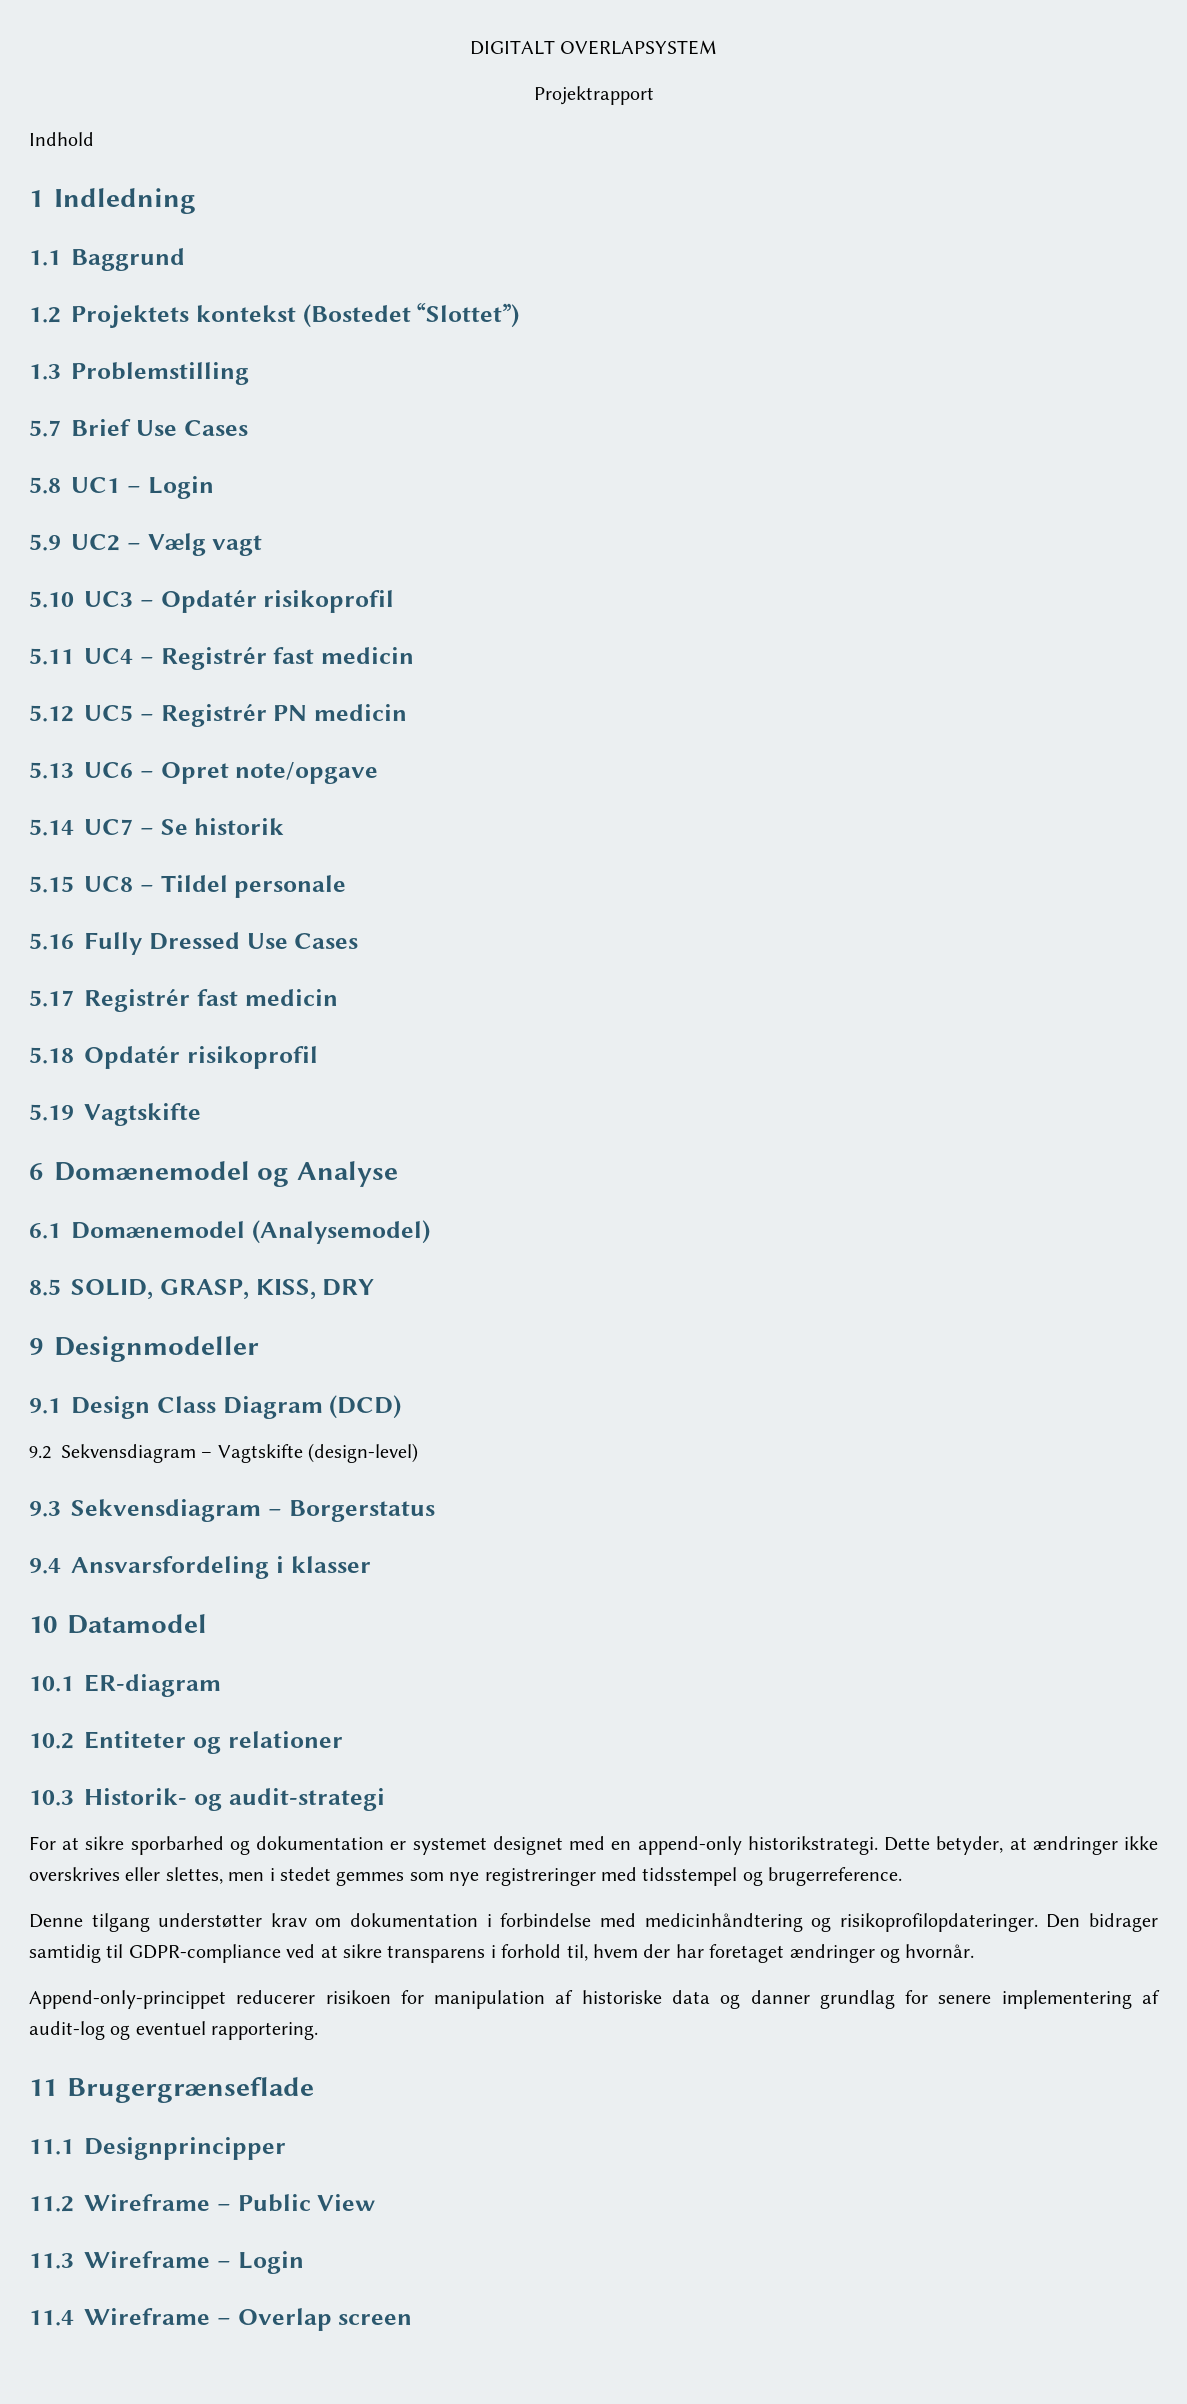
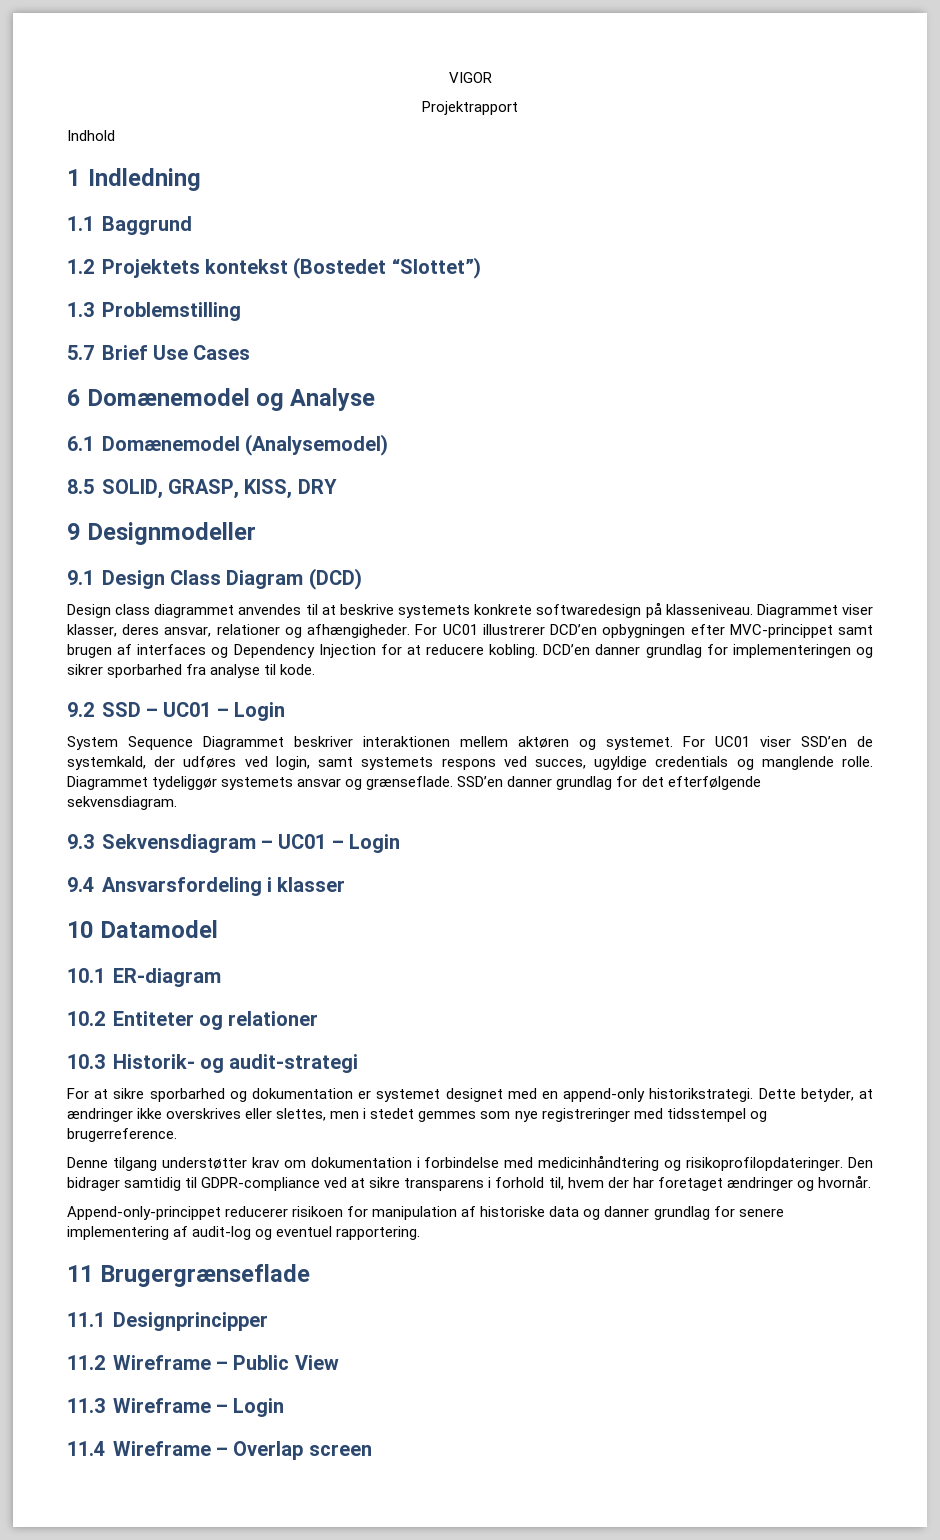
- DIGITALT OVERLAPSYSTEM
+ VIGOR
- 5.8 UC1 – Login
- 5.9 UC2 – Vælg vagt
- 5.10 UC3 – Opdatér risikoprofil
- 5.11 UC4 – Registrér fast medicin
- 5.12 UC5 – Registrér PN medicin
- 5.13 UC6 – Opret note/opgave
- 5.14 UC7 – Se historik
- 5.15 UC8 – Tildel personale
- 5.16 Fully Dressed Use Cases
- 5.17 Registrér fast medicin
- 5.18 Opdatér risikoprofil
- 5.19 Vagtskifte
- 9.2 Sekvensdiagram – Vagtskifte (design-level)
+ Design class diagrammet anvendes til at beskrive systemets konkrete softwaredesign på klasseniveau. Diagrammet viser klasser, deres ansvar, relationer og afhængigheder. For UC01 illustrerer DCD’en opbygningen efter MVC-princippet samt brugen af interfaces og Dependency Injection for at reducere kobling. DCD’en danner grundlag for implementeringen og sikrer sporbarhed fra analyse til kode.
+ 9.2 SSD – UC01 – Login
+ System Sequence Diagrammet beskriver interaktionen mellem aktøren og systemet. For UC01 viser SSD’en de systemkald, der udføres ved login, samt systemets respons ved succes, ugyldige credentials og manglende rolle. Diagrammet tydeliggør systemets ansvar og grænseflade. SSD’en danner grundlag for det efterfølgende sekvensdiagram.
- 9.3 Sekvensdiagram – Borgerstatus
+ 9.3 Sekvensdiagram – UC01 – Login

